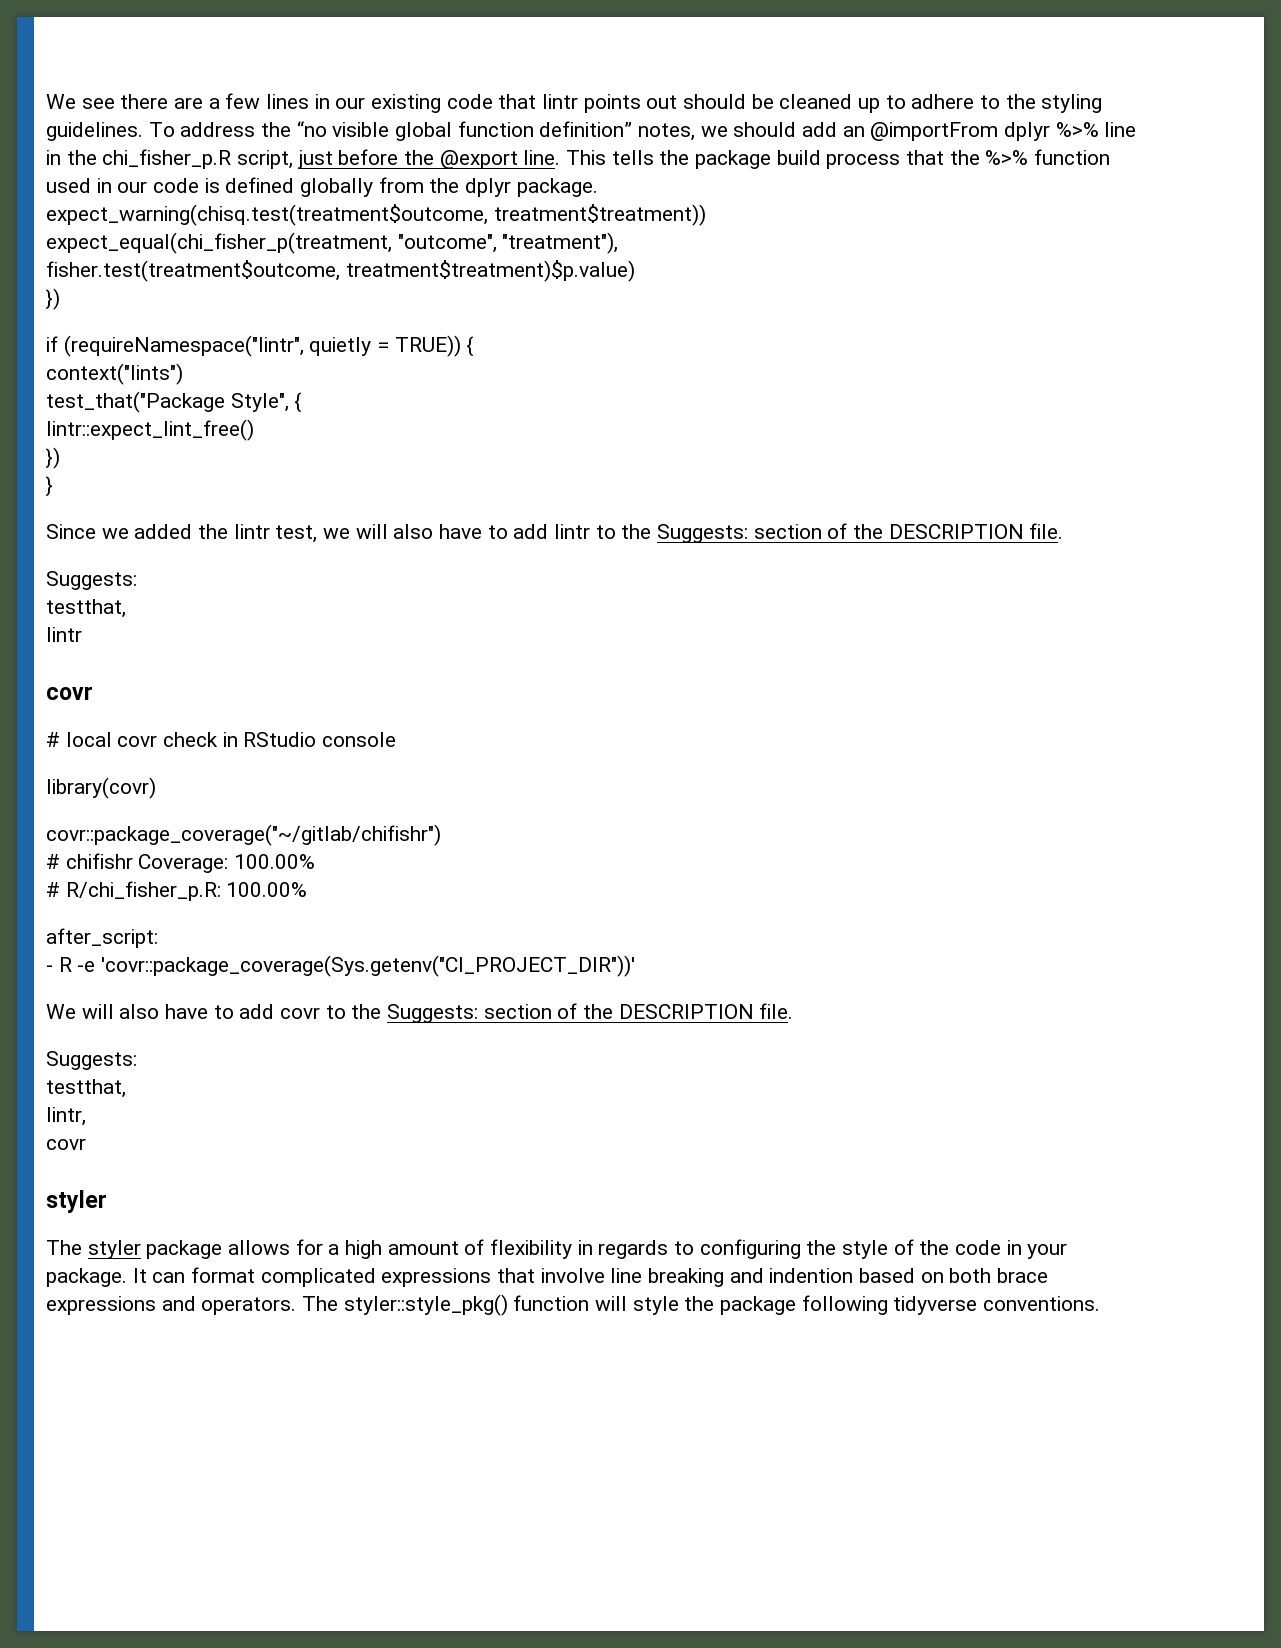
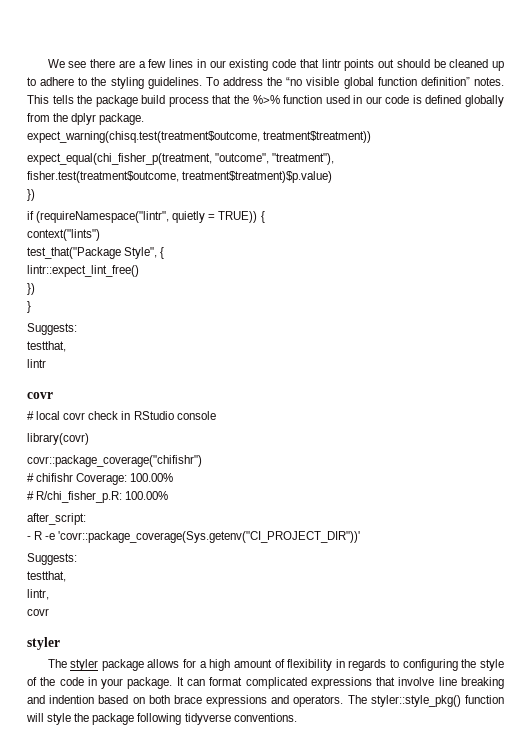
- To address the “no visible global function definition” notes, we should add an @importFrom dplyr %>% line in the chi_fisher_p.R script, just before the @export line.
+ To address the “no visible global function definition” notes.
- Since we added the lintr test, we will also have to add lintr to the Suggests: section of the DESCRIPTION file.
- covr::package_coverage("~/gitlab/chifishr")
+ covr::package_coverage("chifishr")
- We will also have to add covr to the Suggests: section of the DESCRIPTION file.

